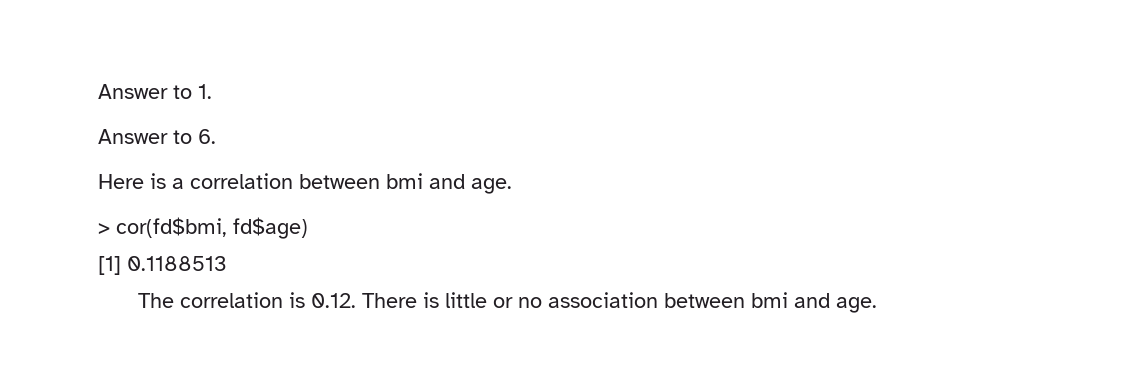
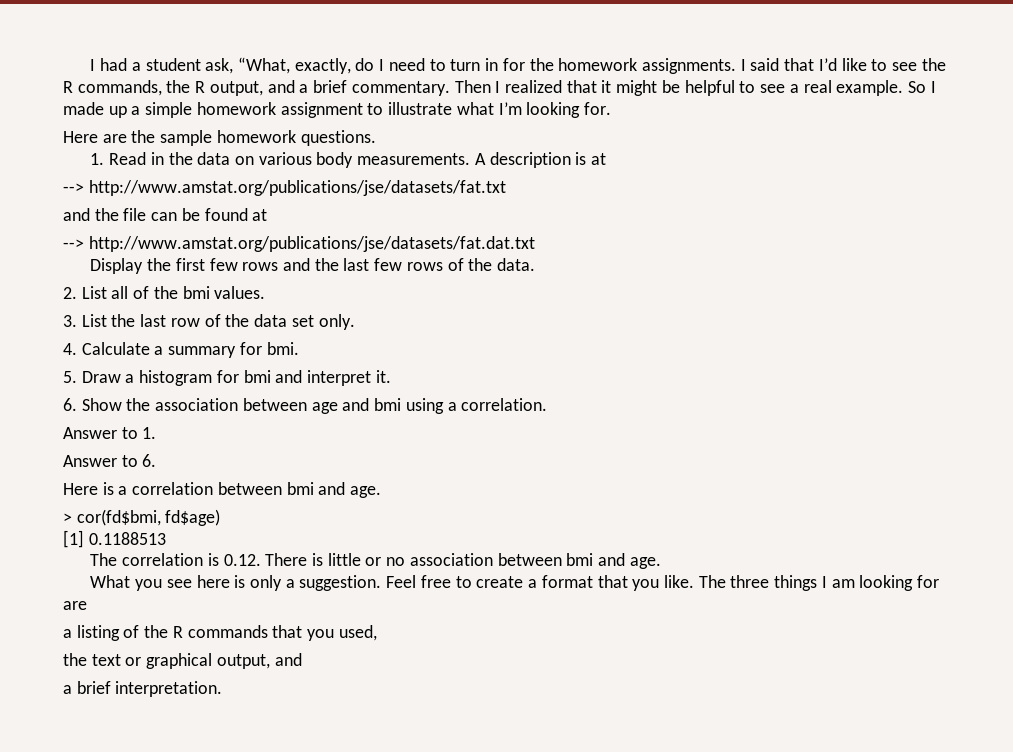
+ I had a student ask, “What, exactly, do I need to turn in for the homework assignments. I said that I’d like to see the R commands, the R output, and a brief commentary. Then I realized that it might be helpful to see a real example. So I made up a simple homework assignment to illustrate what I’m looking for.
+ Here are the sample homework questions.
+ 1. Read in the data on various body measurements. A description is at
+ --> http://www.amstat.org/publications/jse/datasets/fat.txt
+ and the file can be found at
+ --> http://www.amstat.org/publications/jse/datasets/fat.dat.txt
+ Display the first few rows and the last few rows of the data.
+ 2. List all of the bmi values.
+ 3. List the last row of the data set only.
+ 4. Calculate a summary for bmi.
+ 5. Draw a histogram for bmi and interpret it.
+ 6. Show the association between age and bmi using a correlation.
+ What you see here is only a suggestion. Feel free to create a format that you like. The three things I am looking for are
+ a listing of the R commands that you used,
+ the text or graphical output, and
+ a brief interpretation.

